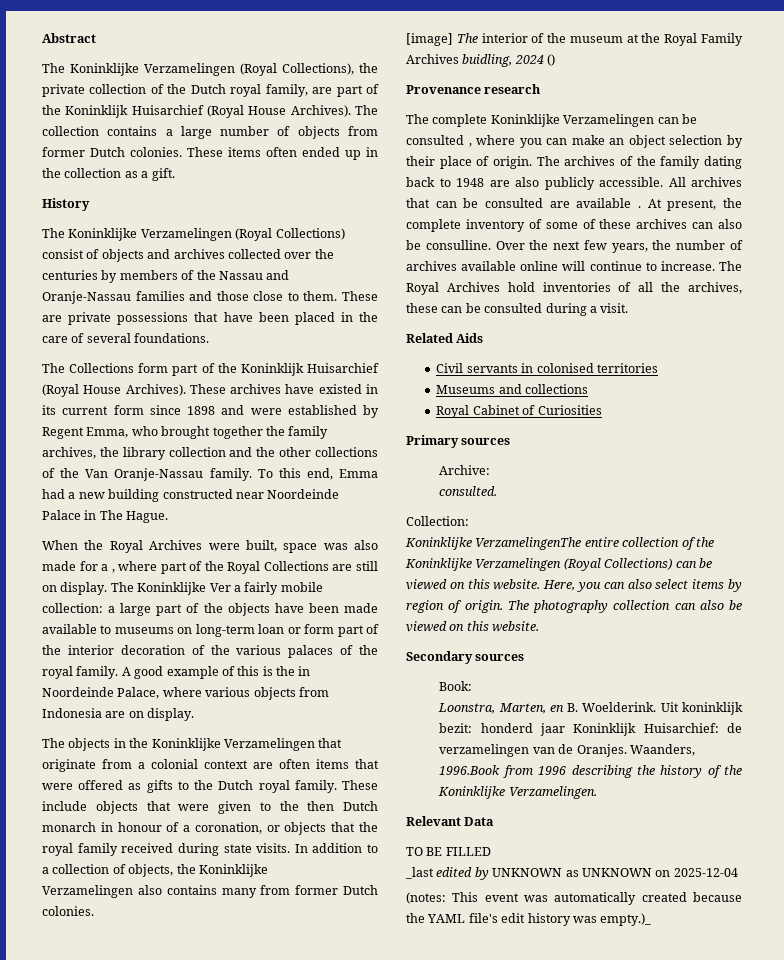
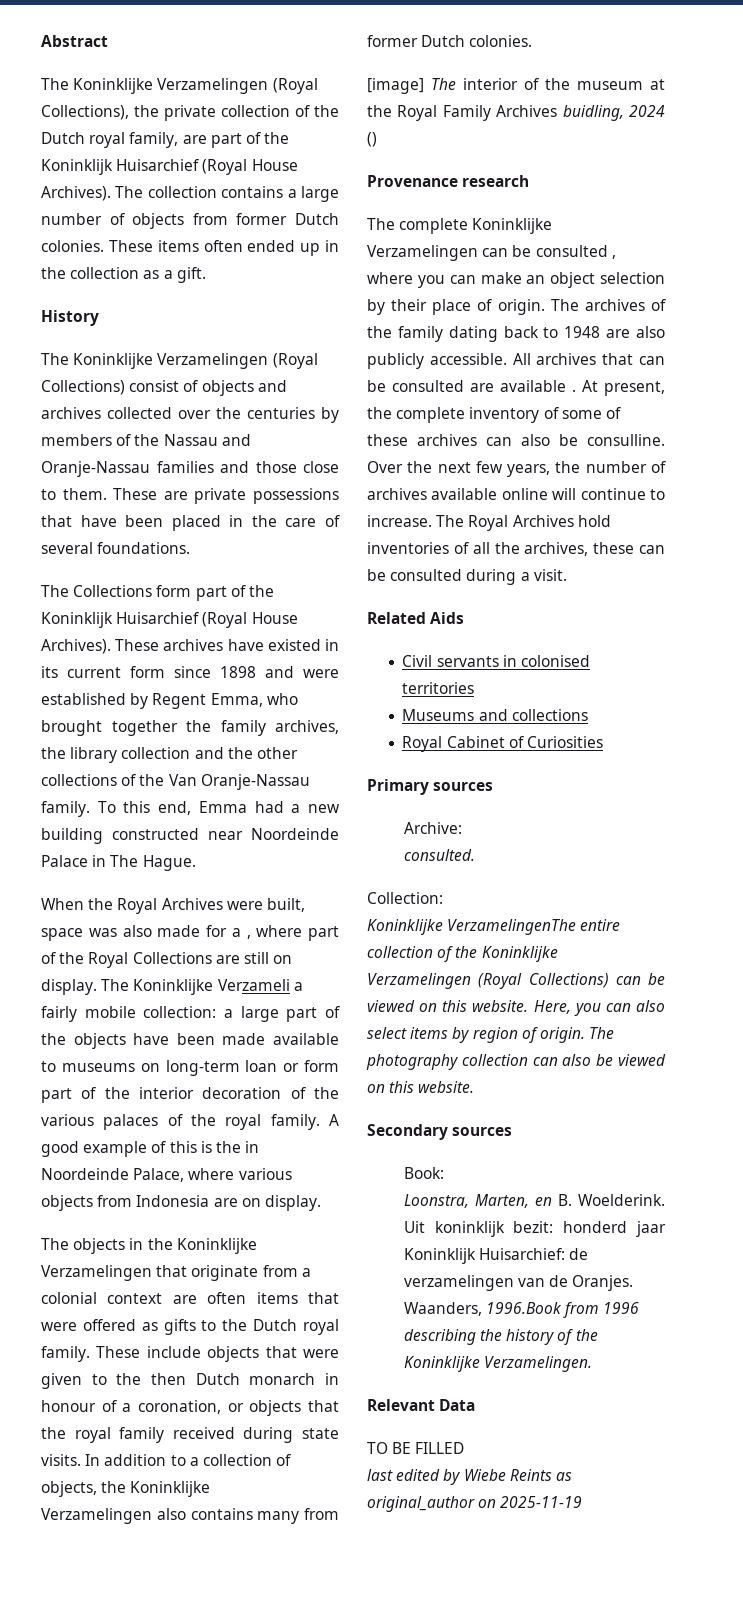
- The Koninklijke Ver a fairly mobile collection: a large part of the objects have been made available to museums on long-term loan or form part of the interior decoration of the various palaces of the royal family.
+ The Koninklijke Verzameli a fairly mobile collection: a large part of the objects have been made available to museums on long-term loan or form part of the interior decoration of the various palaces of the royal family.
- _last edited by UNKNOWN as UNKNOWN on 2025-12-04
- (notes: This event was automatically created because the YAML file's edit history was empty.)_
+ last edited by Wiebe Reints as original_author on 2025-11-19

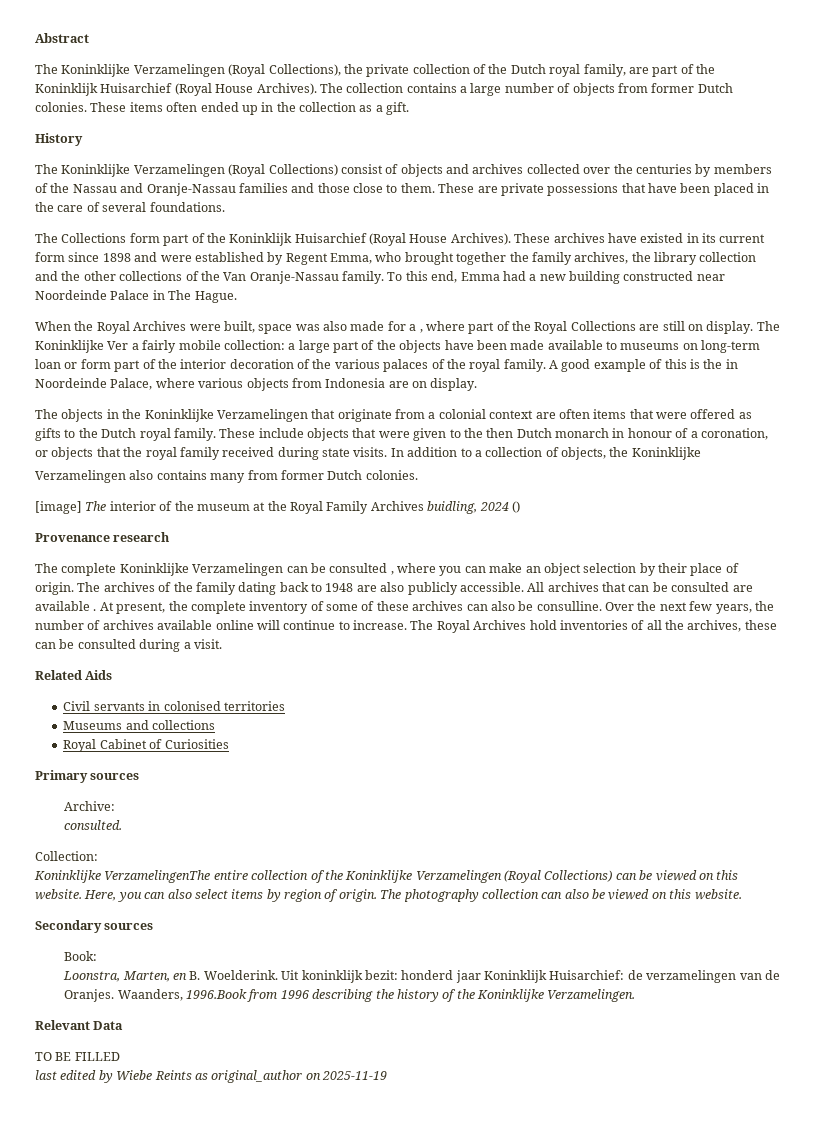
- The Koninklijke Verzameli a fairly mobile collection: a large part of the objects have been made available to museums on long-term loan or form part of the interior decoration of the various palaces of the royal family.
+ The Koninklijke Ver a fairly mobile collection: a large part of the objects have been made available to museums on long-term loan or form part of the interior decoration of the various palaces of the royal family.

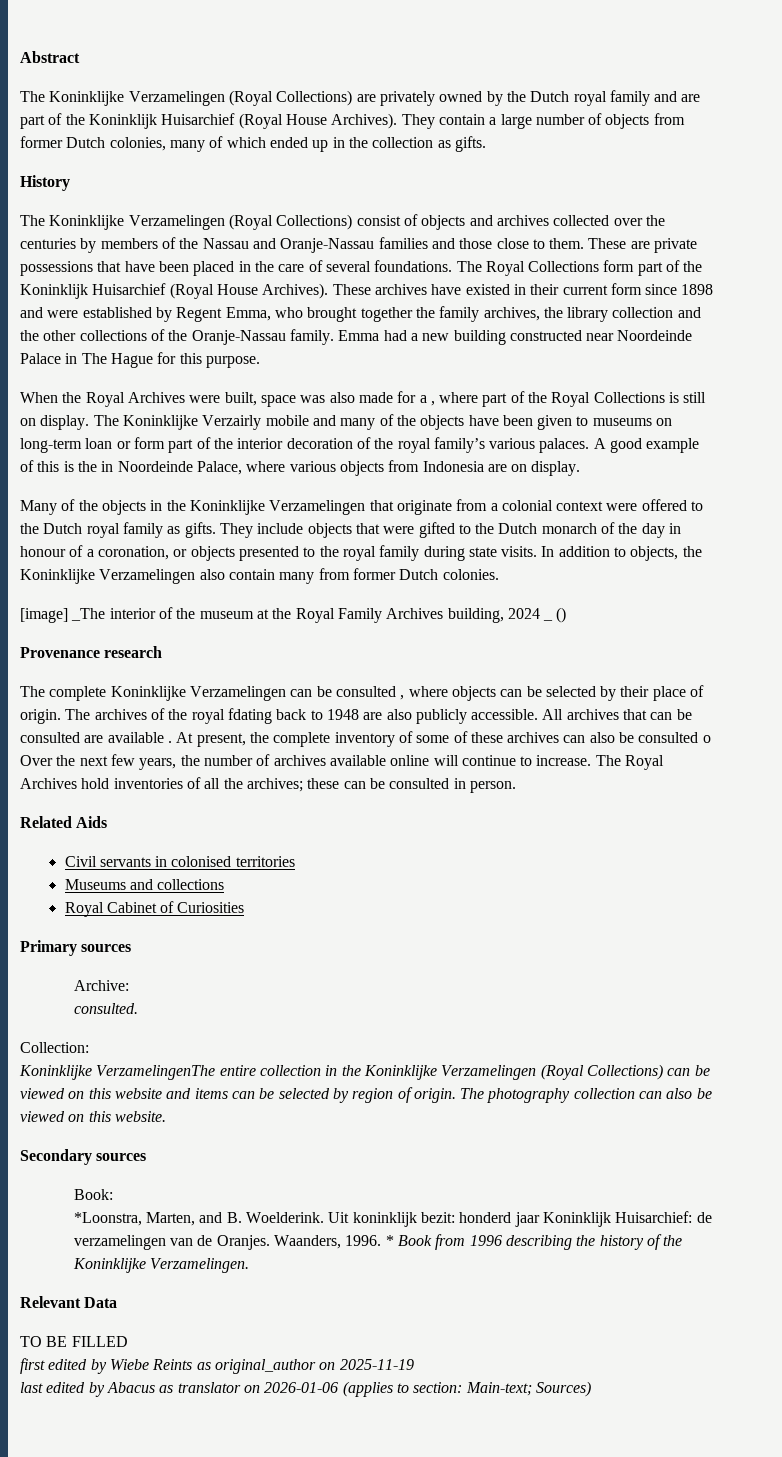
- The Koninklijke Verzamelingen (Royal Collections), the private collection of the Dutch royal family, are part of the Koninklijk Huisarchief (Royal House Archives).
+ The Koninklijke Verzamelingen (Royal Collections) are privately owned by the Dutch royal family and are part of the Koninklijk Huisarchief (Royal House Archives).
- The collection contains a large number of objects from former Dutch colonies. These items often ended up in the collection as a gift.
+ They contain a large number of objects from former Dutch colonies, many of which ended up in the collection as gifts.
- These are private possessions that have been placed in the care of several foundations.
- The Collections form part of the Koninklijk Huisarchief (Royal House Archives).
+ These are private possessions that have been placed in the care of several foundations. The Royal Collections form part of the Koninklijk Huisarchief (Royal House Archives).
- These archives have existed in its current form since 1898 and were established by Regent Emma, who brought together the family archives, the library collection and the other collections of the Van Oranje-Nassau family.
+ These archives have existed in their current form since 1898 and were established by Regent Emma, who brought together the family archives, the library collection and the other collections of the Oranje-Nassau family.
- To this end, Emma had a new building constructed near Noordeinde Palace in The Hague.
+ Emma had a new building constructed near Noordeinde Palace in The Hague for this purpose.
- When the Royal Archives were built, space was also made for a , where part of the Royal Collections are still on display.
+ When the Royal Archives were built, space was also made for a , where part of the Royal Collections is still on display.
- The Koninklijke Ver a fairly mobile collection: a large part of the objects have been made available to museums on long-term loan or form part of the interior decoration of the various palaces of the royal family.
+ The Koninklijke Verzairly mobile and many of the objects have been given to museums on long-term loan or form part of the interior decoration of the royal family’s various palaces.
- The objects in the Koninklijke Verzamelingen that originate from a colonial context are often items that were offered as gifts to the Dutch royal family. These include objects that were given to the then Dutch monarch in honour of a coronation, or objects that the royal family received during state visits.
+ Many of the objects in the Koninklijke Verzamelingen that originate from a colonial context were offered to the Dutch royal family as gifts. They include objects that were gifted to the Dutch monarch of the day in honour of a coronation, or objects presented to the royal family during state visits.
- In addition to a collection of objects, the Koninklijke
- Verzamelingen also contains many from former Dutch colonies.
+ In addition to objects, the Koninklijke Verzamelingen also contain many from former Dutch colonies.
- [image] The interior of the museum at the Royal Family Archives buidling, 2024 ()
+ [image] _The interior of the museum at the Royal Family Archives building, 2024 _ ()
- The complete Koninklijke Verzamelingen can be consulted , where you can make an object selection by their place of origin.
+ The complete Koninklijke Verzamelingen can be consulted , where objects can be selected by their place of origin.
- The archives of the family dating back to 1948 are also publicly accessible.
+ The archives of the royal fdating back to 1948 are also publicly accessible.
- At present, the complete inventory of some of these archives can also be consulline. Over the next few years, the number of archives available online will continue to increase.
+ At present, the complete inventory of some of these archives can also be consulted o Over the next few years, the number of archives available online will continue to increase.
- The Royal Archives hold inventories of all the archives, these can be consulted during a visit.
+ The Royal Archives hold inventories of all the archives; these can be consulted in person.
- Koninklijke VerzamelingenThe entire collection of the Koninklijke Verzamelingen (Royal Collections) can be viewed on this website. Here, you can also select items by region of origin.
+ Koninklijke VerzamelingenThe entire collection in the Koninklijke Verzamelingen (Royal Collections) can be viewed on this website and items can be selected by region of origin.
- Loonstra, Marten, en B. Woelderink.
+ *Loonstra, Marten, and B. Woelderink.
- Waanders, 1996.Book from 1996 describing the history of the Koninklijke Verzamelingen.
+ Waanders, 1996. * Book from 1996 describing the history of the Koninklijke Verzamelingen.
- last edited by Wiebe Reints as original_author on 2025-11-19
+ first edited by Wiebe Reints as original_author on 2025-11-19
+ last edited by Abacus as translator on 2026-01-06 (applies to section: Main-text; Sources)

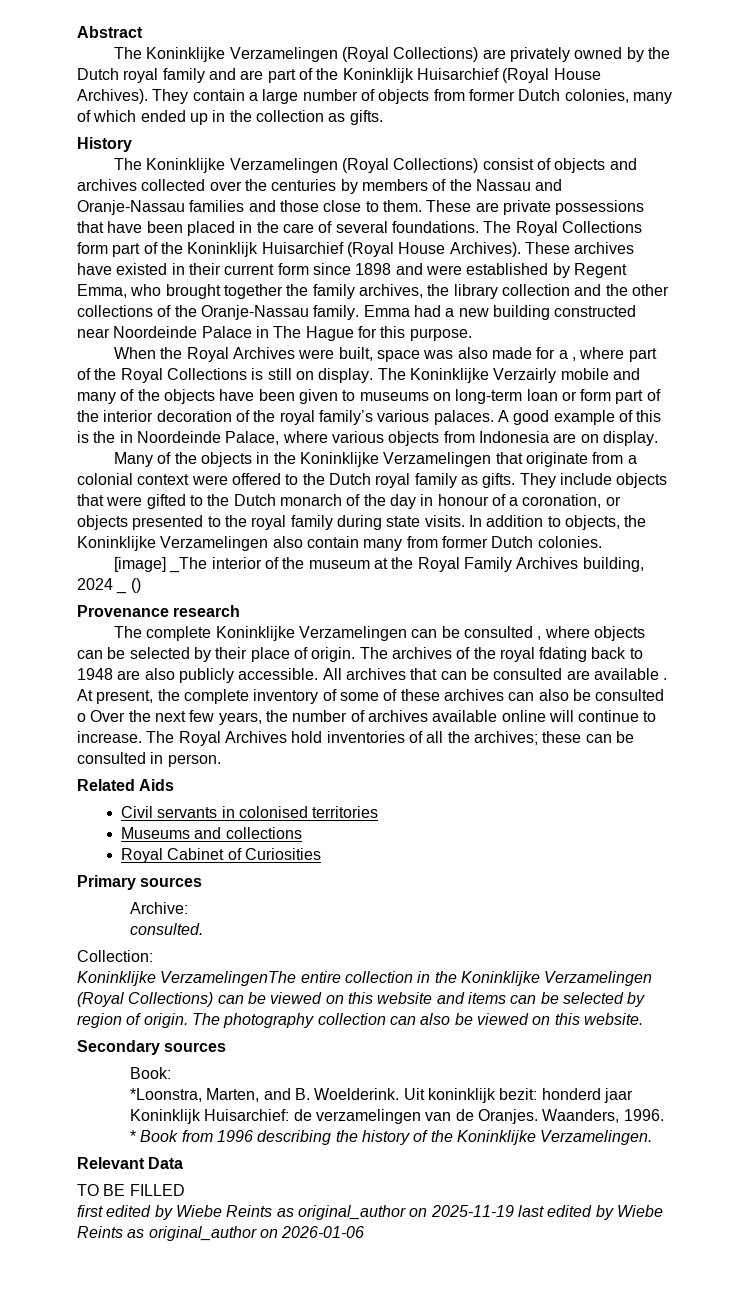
- first edited by Wiebe Reints as original_author on 2025-11-19
- last edited by Abacus as translator on 2026-01-06 (applies to section: Main-text; Sources)
+ first edited by Wiebe Reints as original_author on 2025-11-19 last edited by Wiebe Reints as original_author on 2026-01-06

